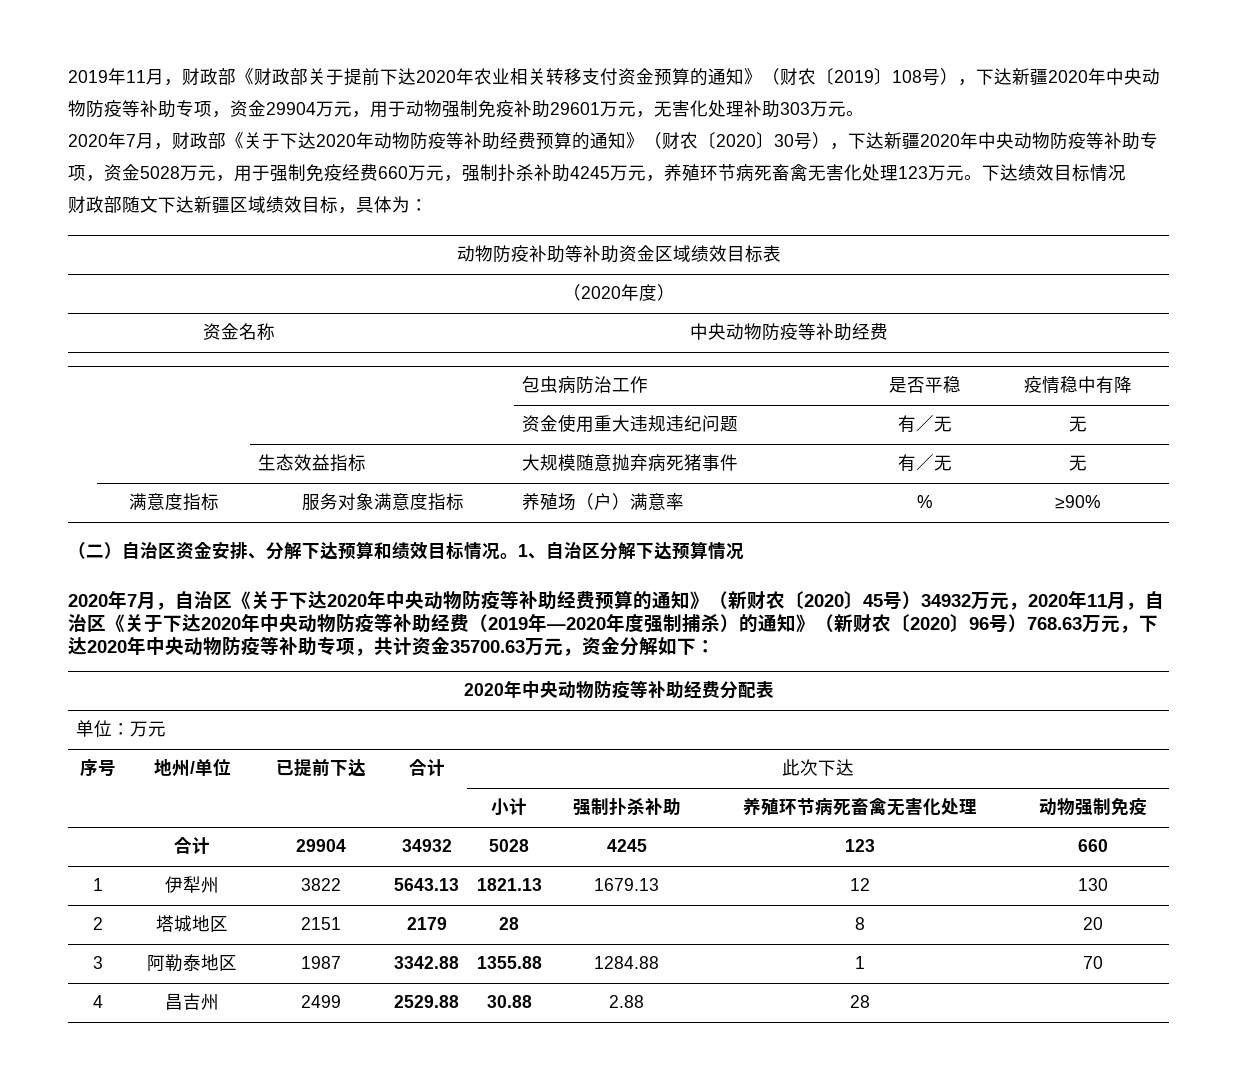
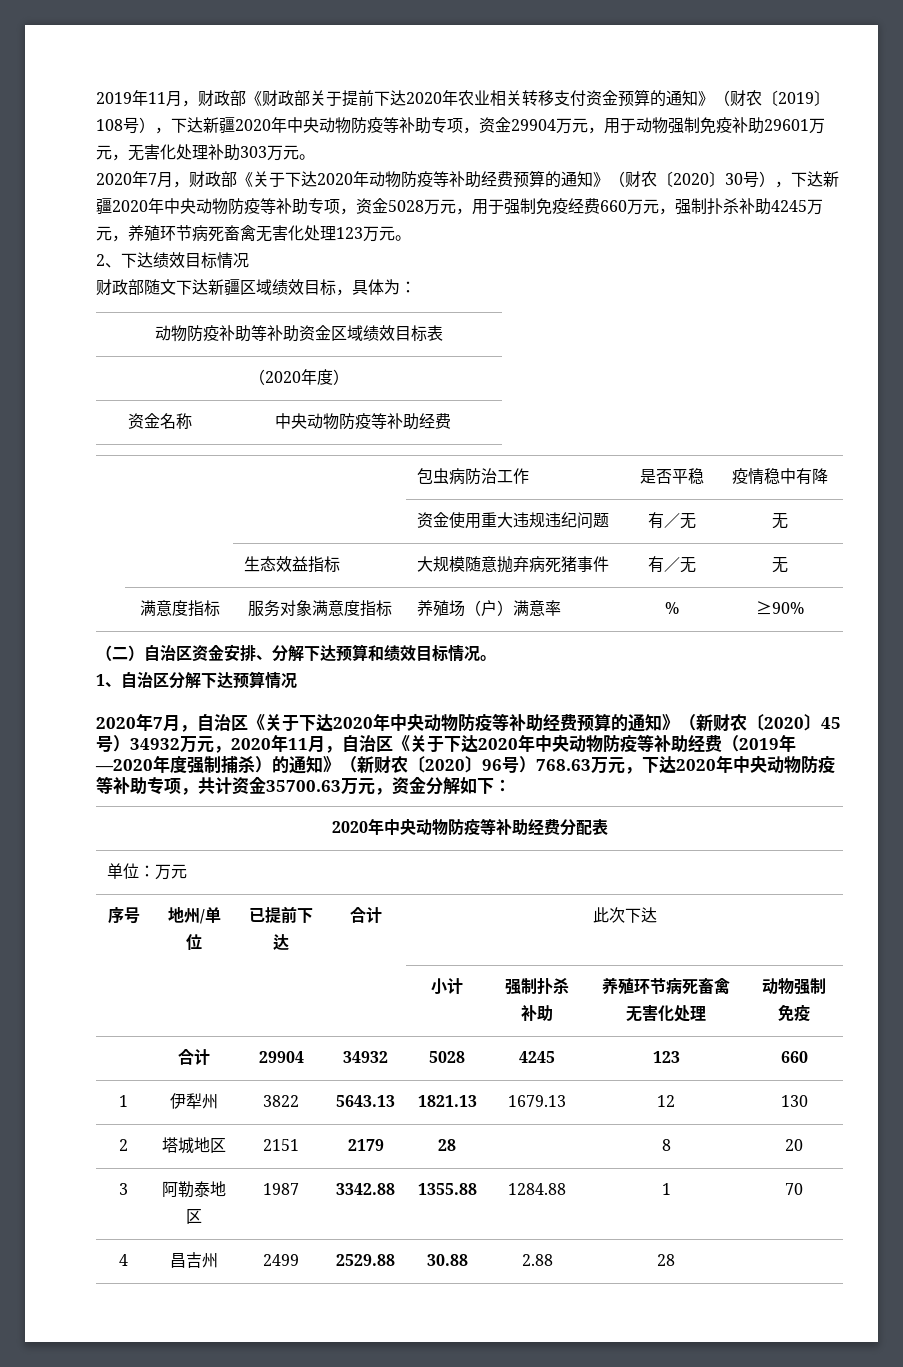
- 2020年7月，财政部《关于下达2020年动物防疫等补助经费预算的通知》（财农〔2020〕30号），下达新疆2020年中央动物防疫等补助专项，资金5028万元，用于强制免疫经费660万元，强制扑杀补助4245万元，养殖环节病死畜禽无害化处理123万元。下达绩效目标情况
+ 2020年7月，财政部《关于下达2020年动物防疫等补助经费预算的通知》（财农〔2020〕30号），下达新疆2020年中央动物防疫等补助专项，资金5028万元，用于强制免疫经费660万元，强制扑杀补助4245万元，养殖环节病死畜禽无害化处理123万元。
+ 2、下达绩效目标情况
- （二）自治区资金安排、分解下达预算和绩效目标情况。1、自治区分解下达预算情况
+ （二）自治区资金安排、分解下达预算和绩效目标情况。
+ 1、自治区分解下达预算情况

